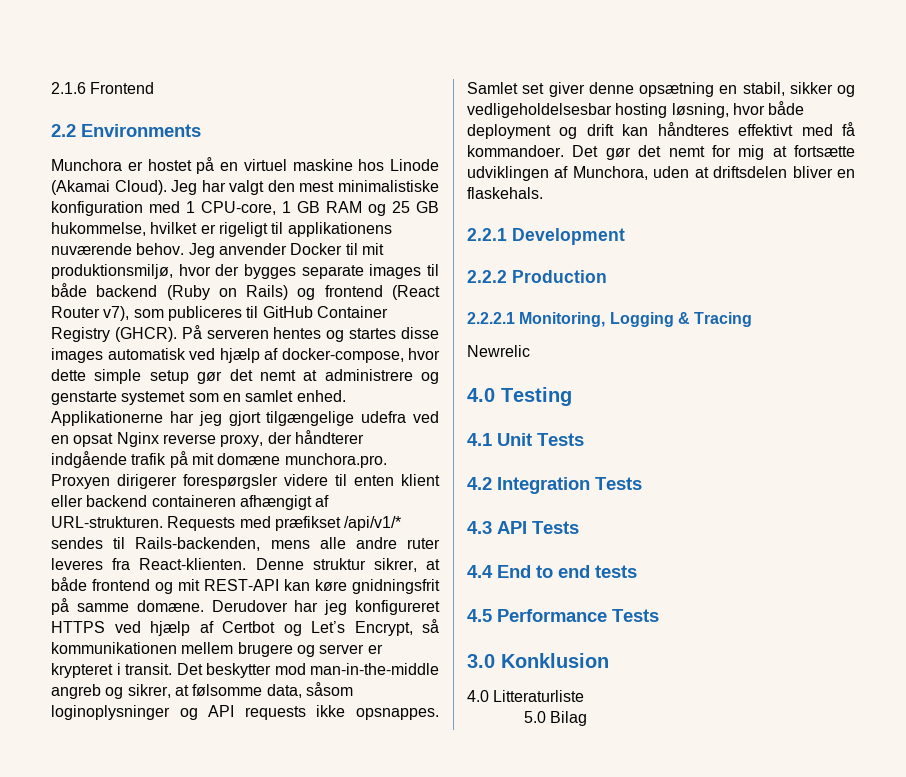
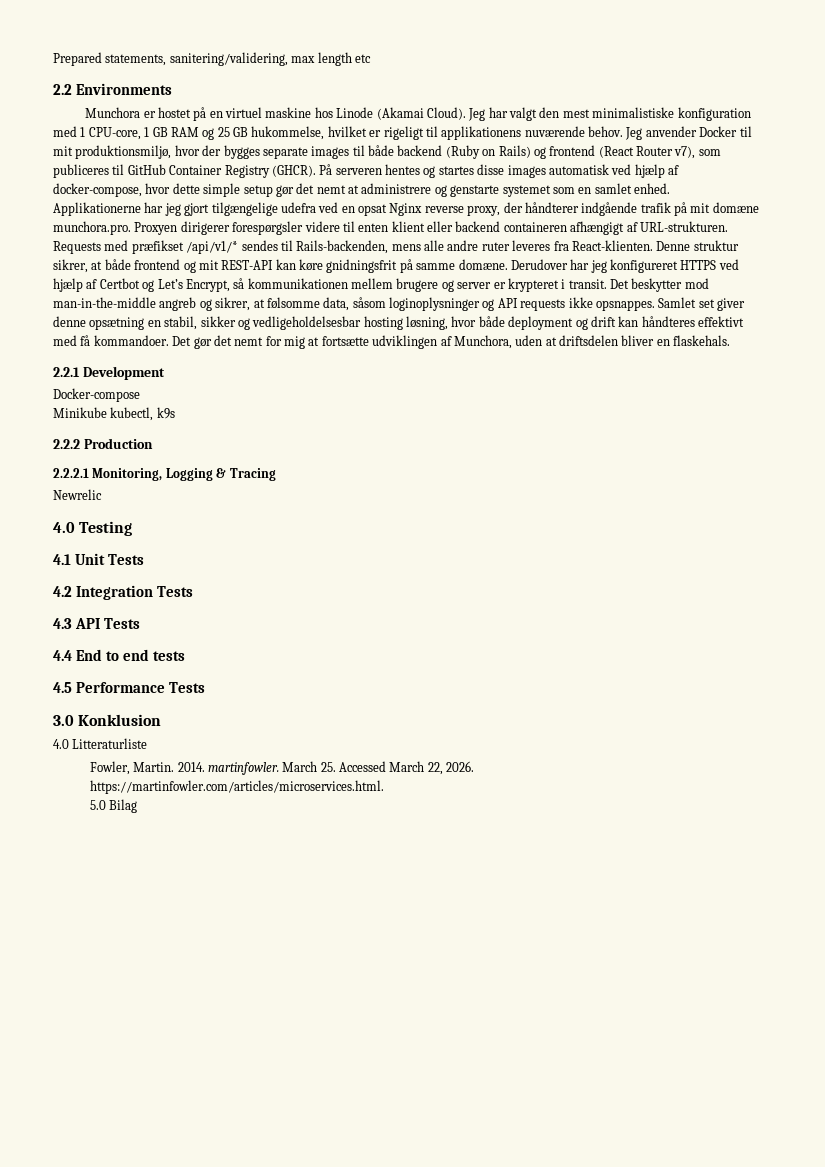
- 2.1.6 Frontend
+ Prepared statements, sanitering/validering, max length etc
+ Docker-compose
+ Minikube kubectl, k9s
+ Fowler, Martin. 2014. martinfowler. March 25. Accessed March 22, 2026. https://martinfowler.com/articles/microservices.html.

